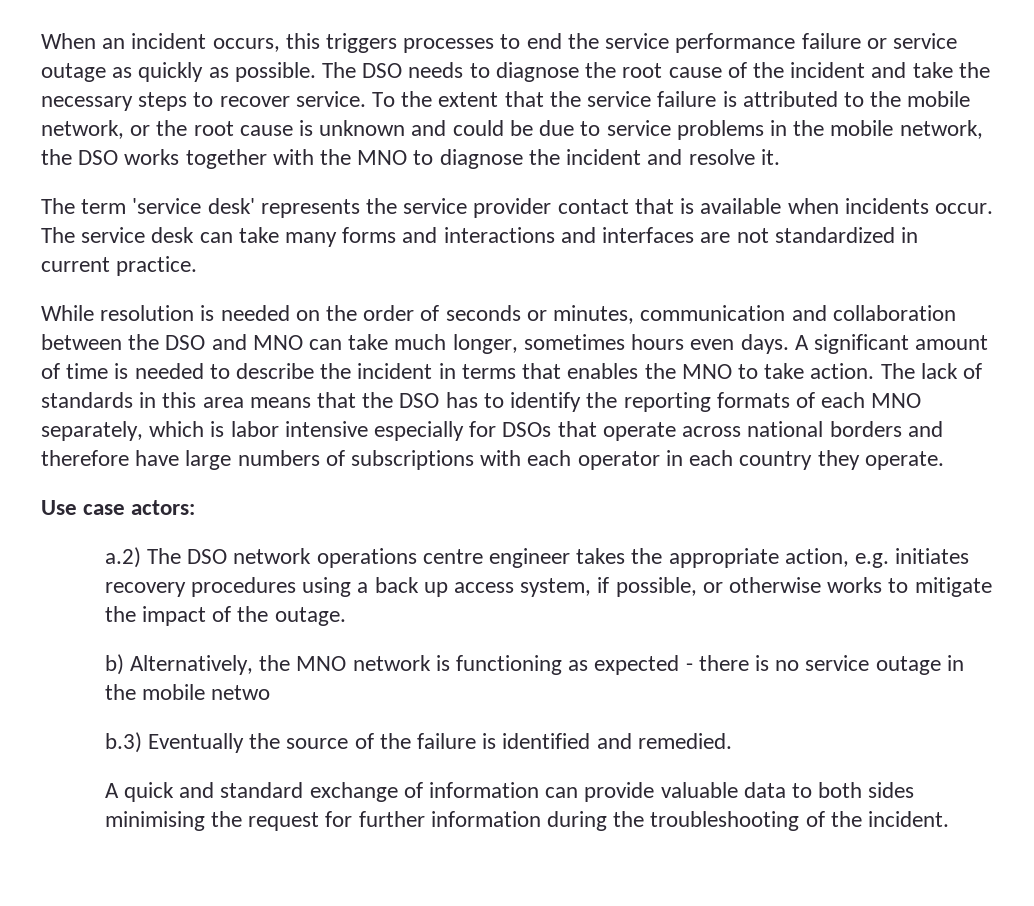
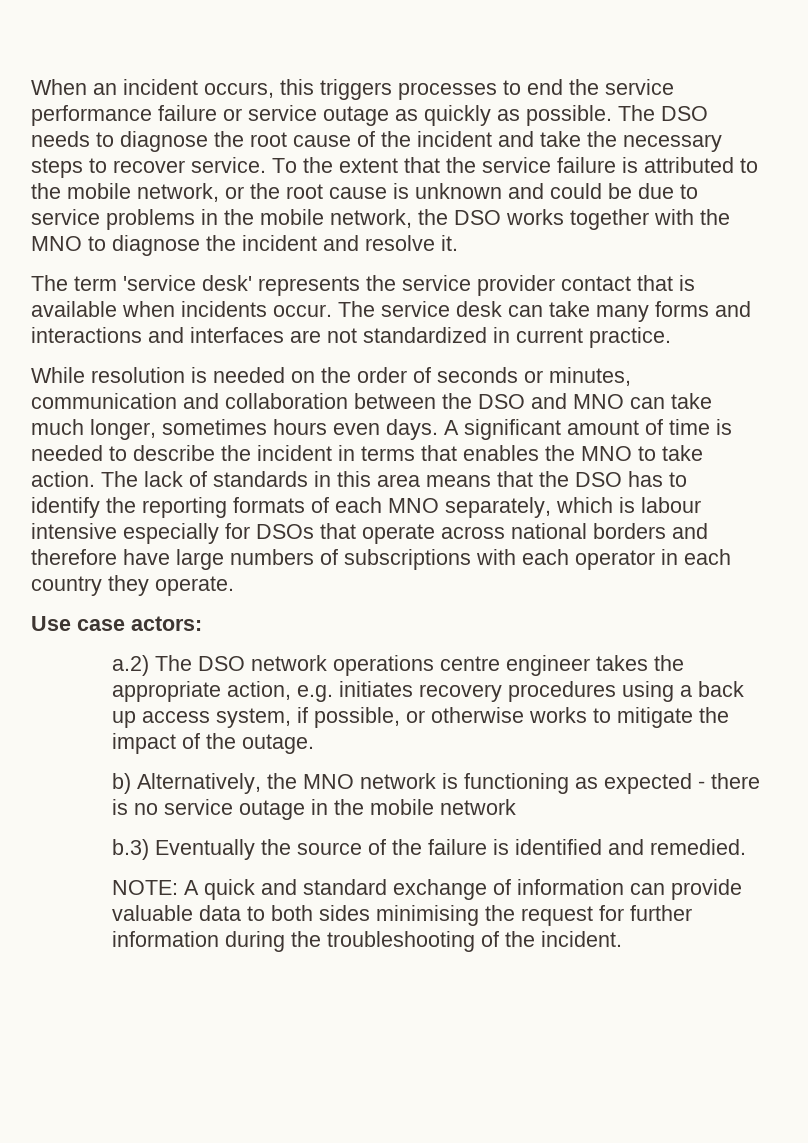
- The lack of standards in this area means that the DSO has to identify the reporting formats of each MNO separately, which is labor intensive especially for DSOs that operate across national borders and therefore have large numbers of subscriptions with each operator in each country they operate.
+ The lack of standards in this area means that the DSO has to identify the reporting formats of each MNO separately, which is labour intensive especially for DSOs that operate across national borders and therefore have large numbers of subscriptions with each operator in each country they operate.
- b) Alternatively, the MNO network is functioning as expected - there is no service outage in the mobile netwo
+ b) Alternatively, the MNO network is functioning as expected - there is no service outage in the mobile network
- A quick and standard exchange of information can provide valuable data to both sides minimising the request for further information during the troubleshooting of the incident.
+ NOTE: A quick and standard exchange of information can provide valuable data to both sides minimising the request for further information during the troubleshooting of the incident.

